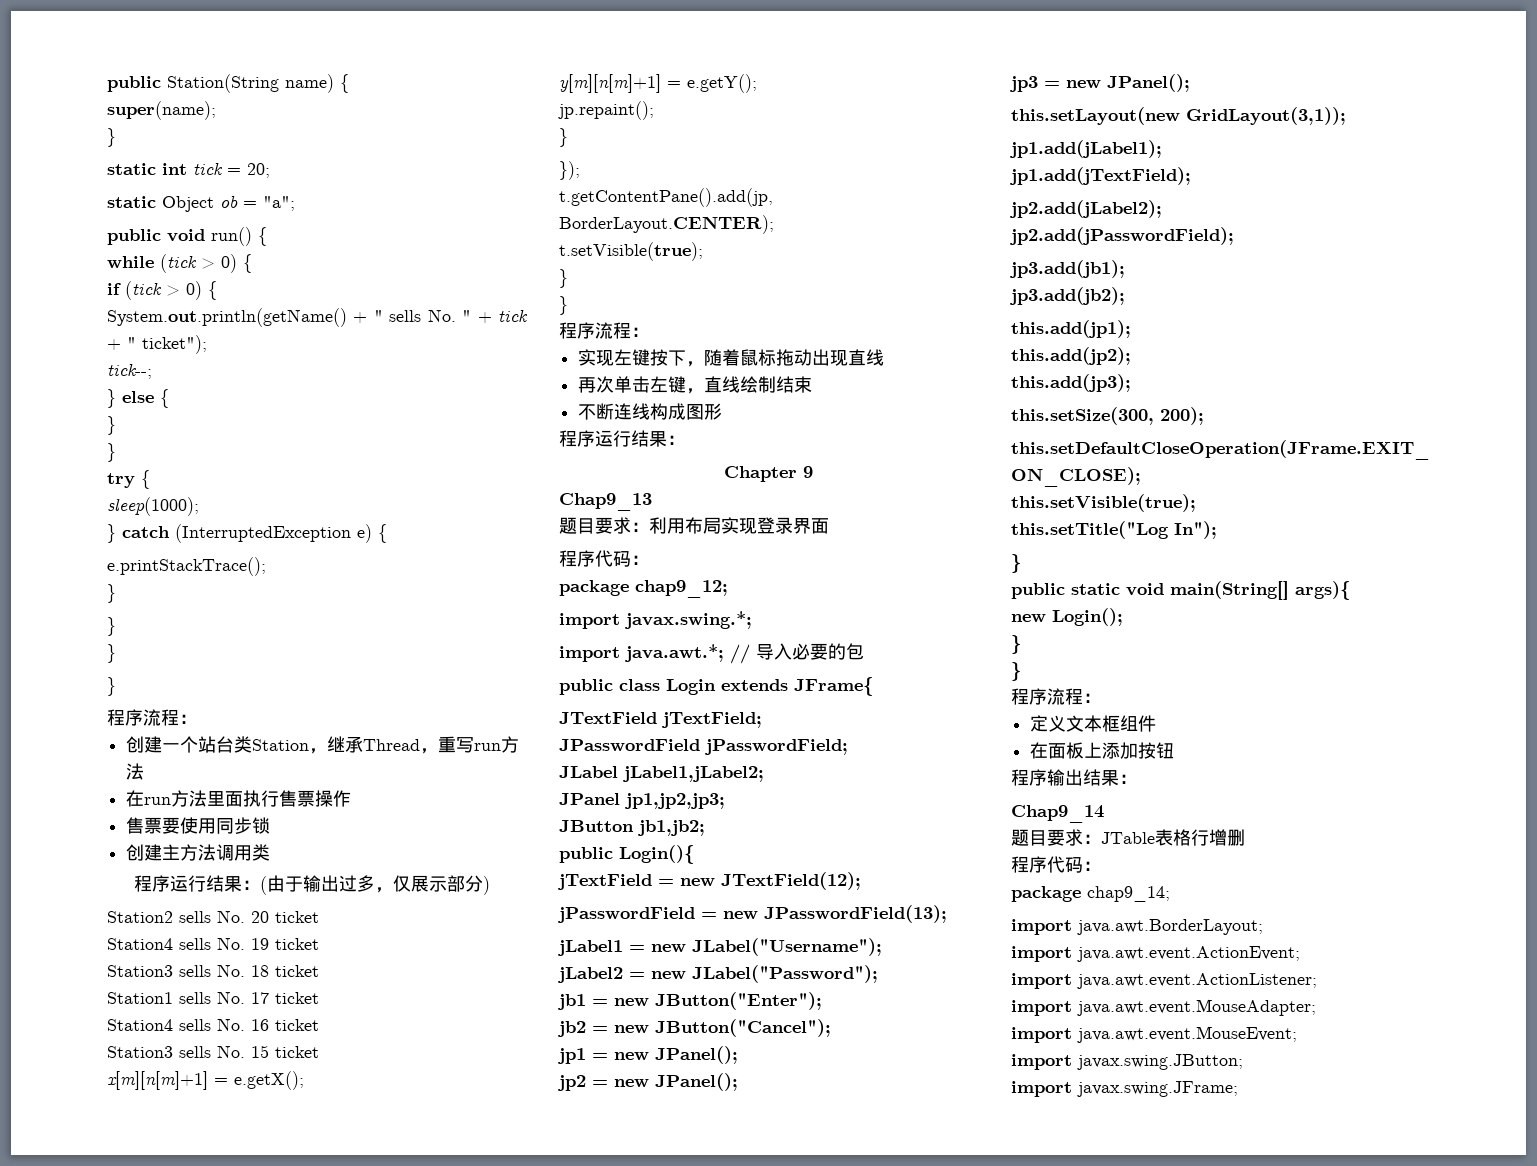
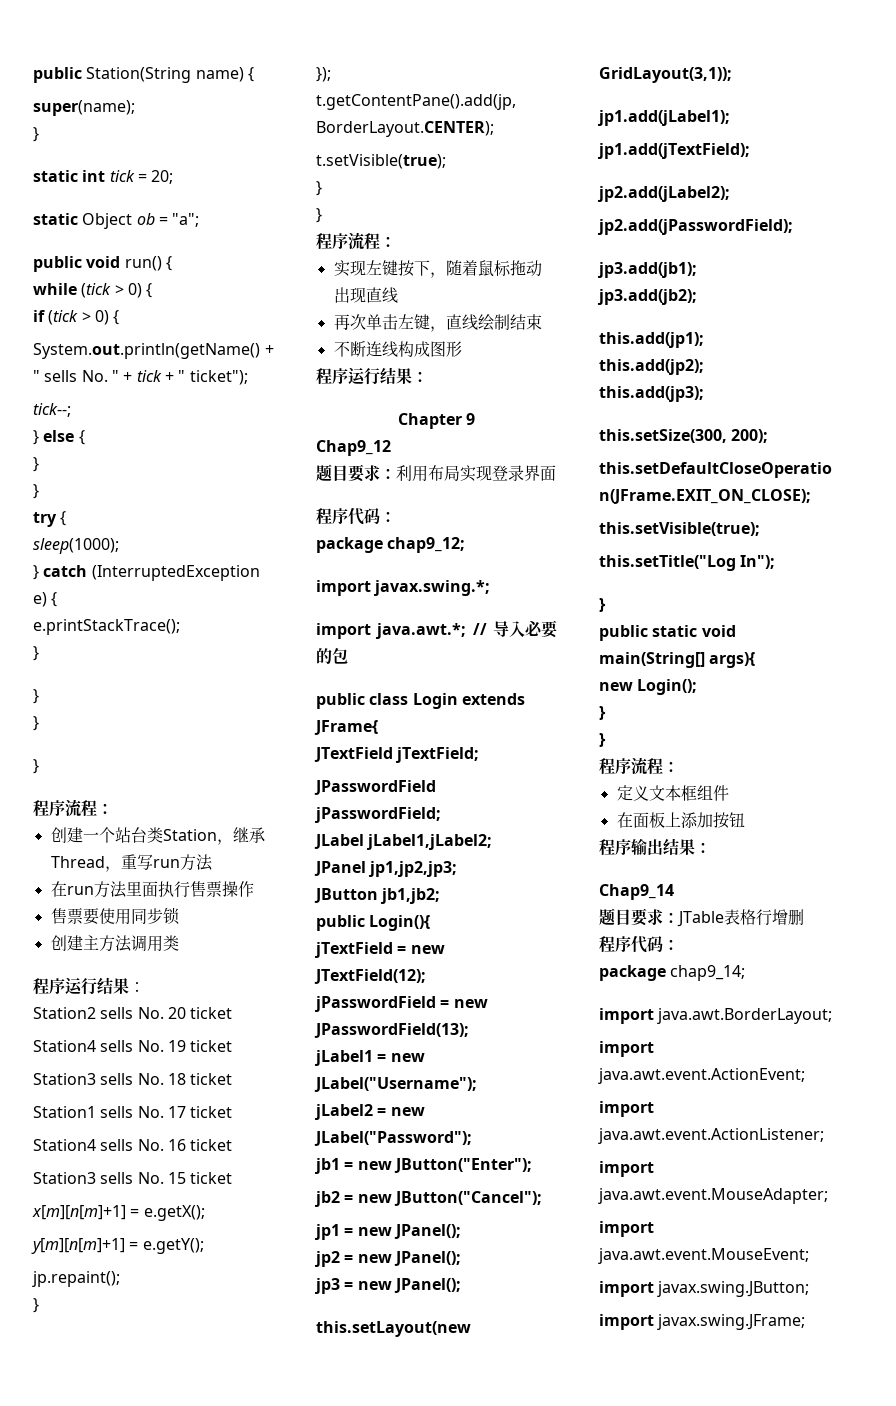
  创建主方法调用类
- 程序运行结果：(由于输出过多，仅展示部分)
+ 程序运行结果：
- Chap9_13
+ Chap9_12

